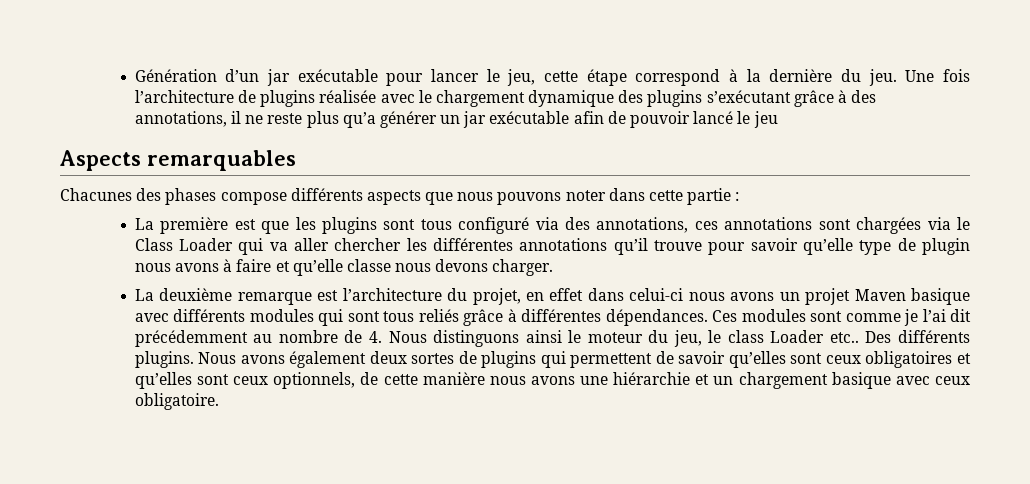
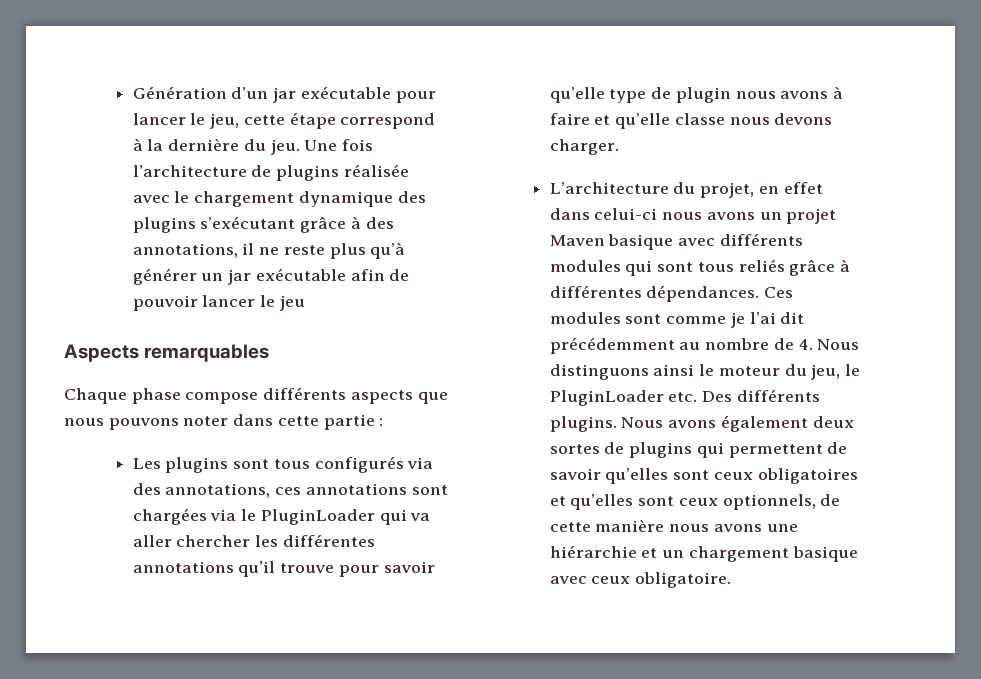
- Une fois l’architecture de plugins réalisée avec le chargement dynamique des plugins s’exécutant grâce à des annotations, il ne reste plus qu’a générer un jar exécutable afin de pouvoir lancé le jeu
+ Une fois l’architecture de plugins réalisée avec le chargement dynamique des plugins s’exécutant grâce à des annotations, il ne reste plus qu’à générer un jar exécutable afin de pouvoir lancer le jeu
- Chacunes des phases compose différents aspects que nous pouvons noter dans cette partie :
+ Chaque phase compose différents aspects que nous pouvons noter dans cette partie :
- La première est que les plugins sont tous configuré via des annotations, ces annotations sont chargées via le Class Loader qui va aller chercher les différentes annotations qu’il trouve pour savoir qu’elle type de plugin nous avons à faire et qu’elle classe nous devons charger.
+ Les plugins sont tous configurés via des annotations, ces annotations sont chargées via le PluginLoader qui va aller chercher les différentes annotations qu’il trouve pour savoir qu’elle type de plugin nous avons à faire et qu’elle classe nous devons charger.
- La deuxième remarque est l’architecture du projet, en effet dans celui-ci nous avons un projet Maven basique avec différents modules qui sont tous reliés grâce à différentes dépendances.
+ L’architecture du projet, en effet dans celui-ci nous avons un projet Maven basique avec différents modules qui sont tous reliés grâce à différentes dépendances.
- Ces modules sont comme je l’ai dit précédemment au nombre de 4. Nous distinguons ainsi le moteur du jeu, le class Loader etc.. Des différents plugins.
+ Ces modules sont comme je l’ai dit précédemment au nombre de 4. Nous distinguons ainsi le moteur du jeu, le PluginLoader etc. Des différents plugins.

